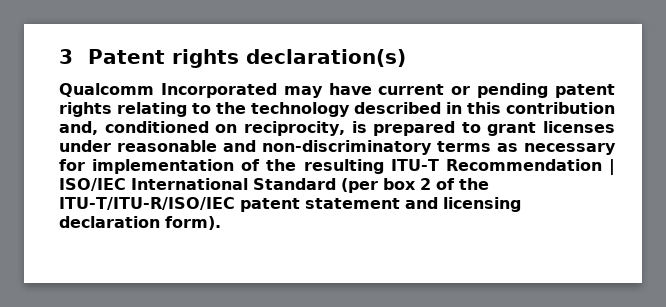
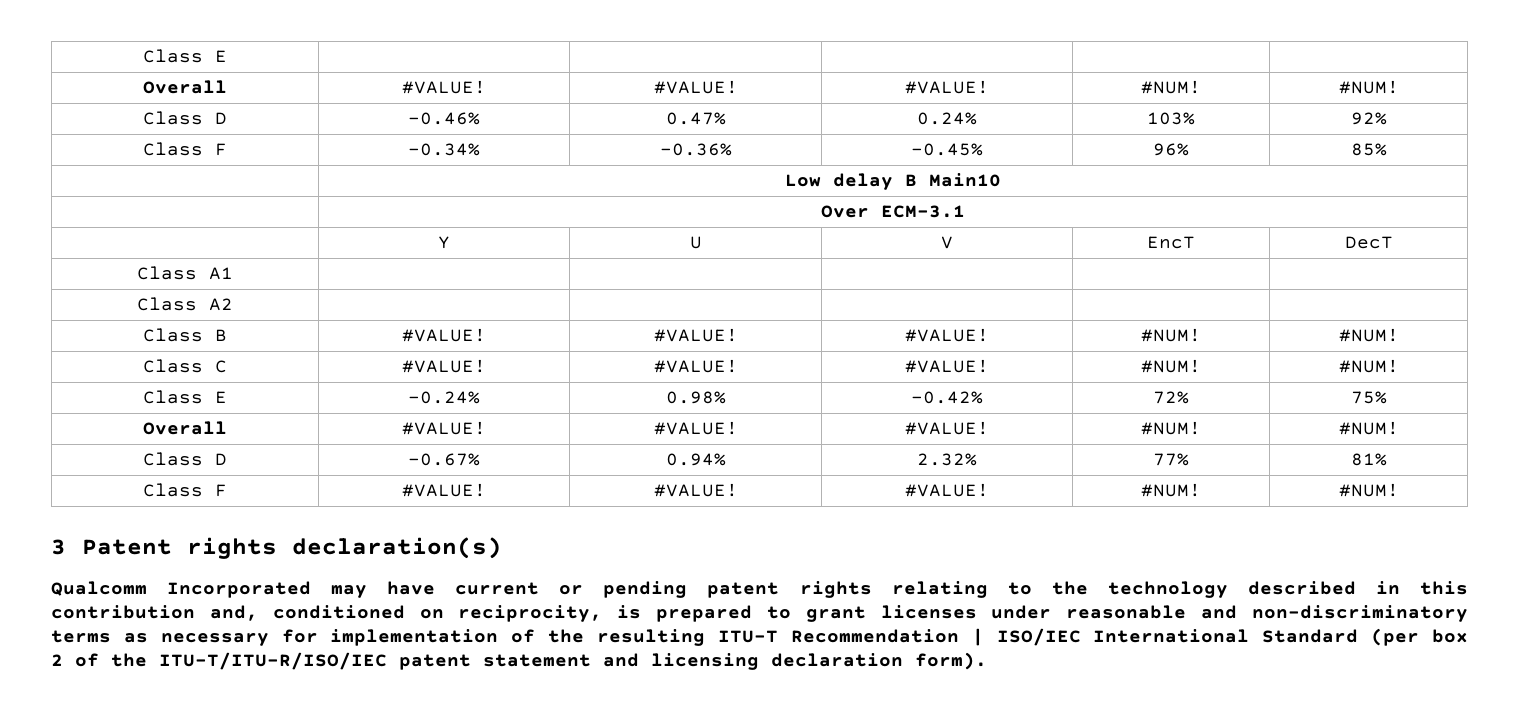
+ Class E | | | | |
+ Overall | #VALUE! | #VALUE! | #VALUE! | #NUM! | #NUM!
+ Class D | -0.46% | 0.47% | 0.24% | 103% | 92%
+ Class F | -0.34% | -0.36% | -0.45% | 96% | 85%
+ | Low delay B Main10
+ | Over ECM-3.1
+ | Y | U | V | EncT | DecT
+ Class A1 | | | | |
+ Class A2 | | | | |
+ Class B | #VALUE! | #VALUE! | #VALUE! | #NUM! | #NUM!
+ Class C | #VALUE! | #VALUE! | #VALUE! | #NUM! | #NUM!
+ Class E | -0.24% | 0.98% | -0.42% | 72% | 75%
+ Overall | #VALUE! | #VALUE! | #VALUE! | #NUM! | #NUM!
+ Class D | -0.67% | 0.94% | 2.32% | 77% | 81%
+ Class F | #VALUE! | #VALUE! | #VALUE! | #NUM! | #NUM!

